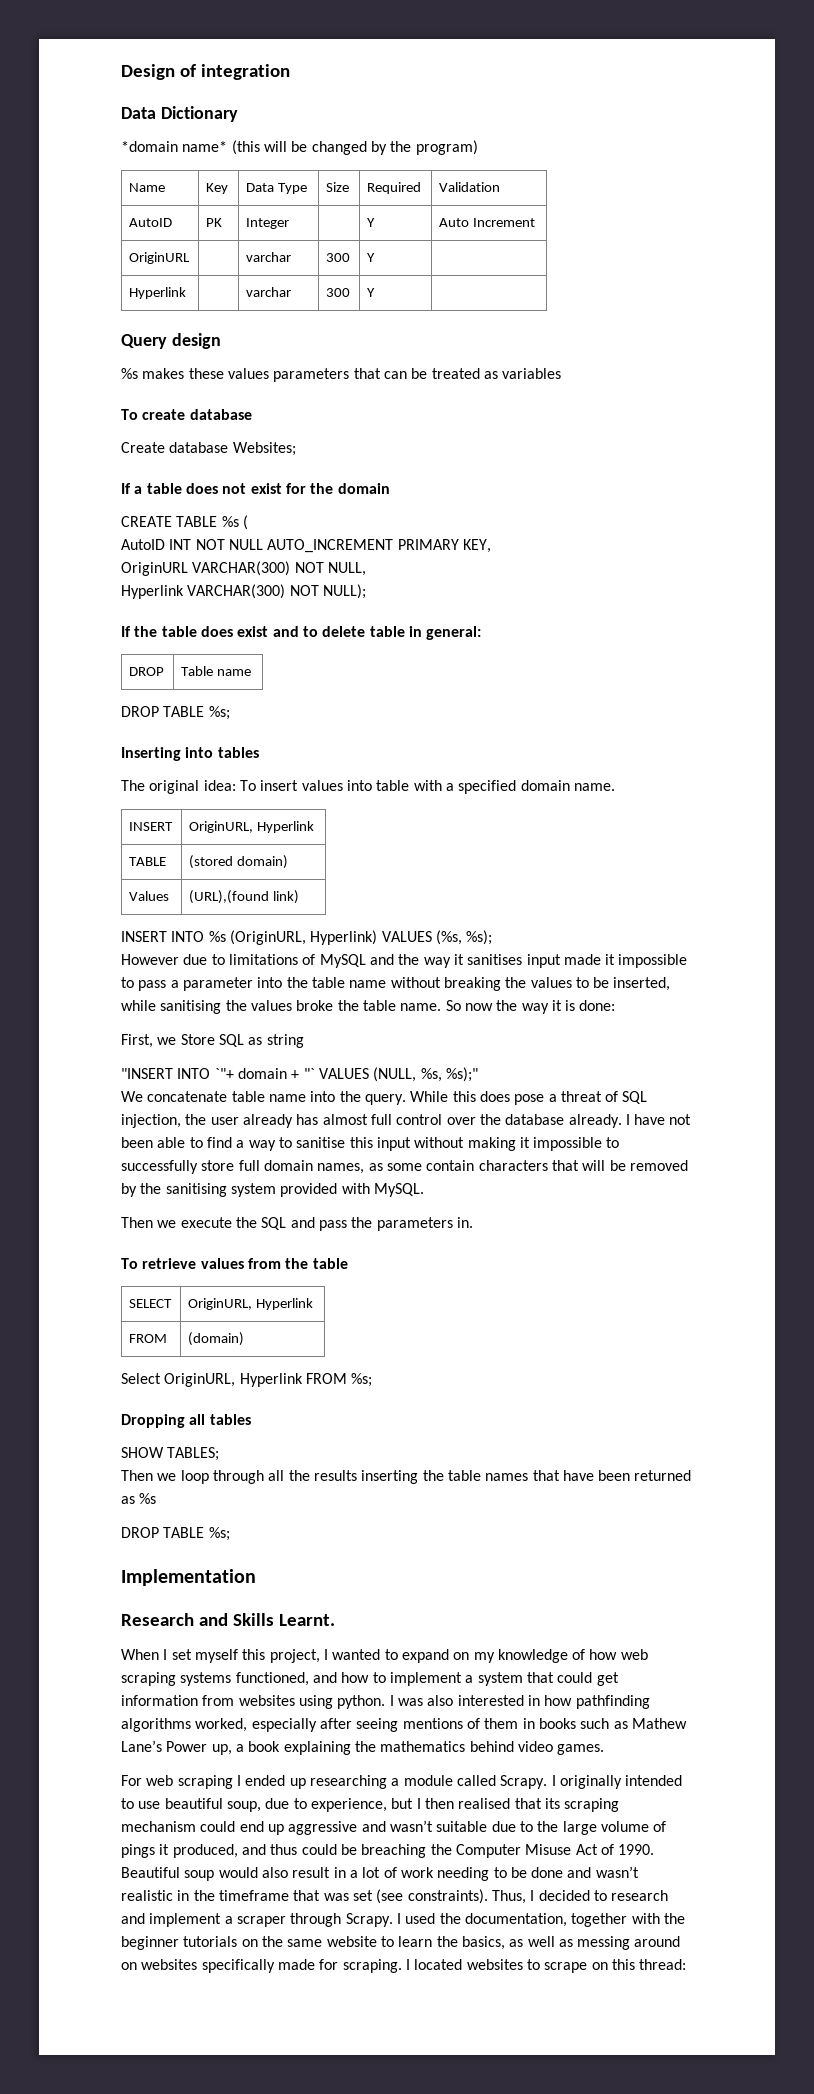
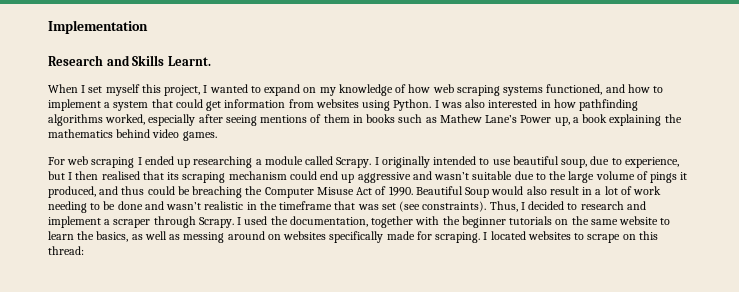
- Design of integration
- Data Dictionary
- *domain name* (this will be changed by the program)
- Name | Key | Data Type | Size | Required | Validation
- AutoID | PK | Integer | | Y | Auto Increment
- OriginURL | | varchar | 300 | Y |
- Hyperlink | | varchar | 300 | Y |
- Query design
- %s makes these values parameters that can be treated as variables
- To create database
- Create database Websites;
- If a table does not exist for the domain
- CREATE TABLE %s (
- AutoID INT NOT NULL AUTO_INCREMENT PRIMARY KEY,
- OriginURL VARCHAR(300) NOT NULL,
- Hyperlink VARCHAR(300) NOT NULL);
- If the table does exist and to delete table in general:
- DROP | Table name
- DROP TABLE %s;
- Inserting into tables
- The original idea: To insert values into table with a specified domain name.
- INSERT | OriginURL, Hyperlink
- TABLE | (stored domain)
- Values | (URL),(found link)
- INSERT INTO %s (OriginURL, Hyperlink) VALUES (%s, %s);
- However due to limitations of MySQL and the way it sanitises input made it impossible to pass a parameter into the table name without breaking the values to be inserted, while sanitising the values broke the table name. So now the way it is done:
- First, we Store SQL as string
- "INSERT INTO `"+ domain + "` VALUES (NULL, %s, %s);"
- We concatenate table name into the query. While this does pose a threat of SQL injection, the user already has almost full control over the database already. I have not been able to find a way to sanitise this input without making it impossible to successfully store full domain names, as some contain characters that will be removed by the sanitising system provided with MySQL.
- Then we execute the SQL and pass the parameters in.
- To retrieve values from the table
- SELECT | OriginURL, Hyperlink
- FROM | (domain)
- Select OriginURL, Hyperlink FROM %s;
- Dropping all tables
- SHOW TABLES;
- Then we loop through all the results inserting the table names that have been returned as %s
- DROP TABLE %s;
- When I set myself this project, I wanted to expand on my knowledge of how web scraping systems functioned, and how to implement a system that could get information from websites using python.
+ When I set myself this project, I wanted to expand on my knowledge of how web scraping systems functioned, and how to implement a system that could get information from websites using Python.
- Beautiful soup would also result in a lot of work needing to be done and wasn’t realistic in the timeframe that was set (see constraints).
+ Beautiful Soup would also result in a lot of work needing to be done and wasn’t realistic in the timeframe that was set (see constraints).

